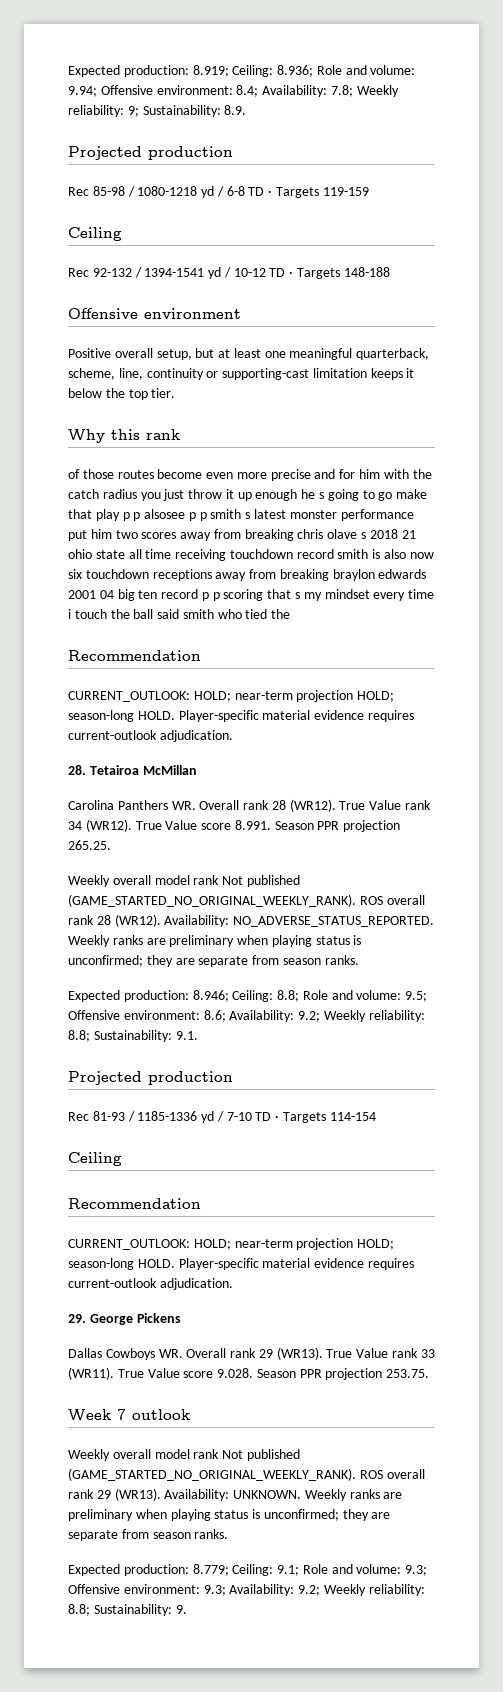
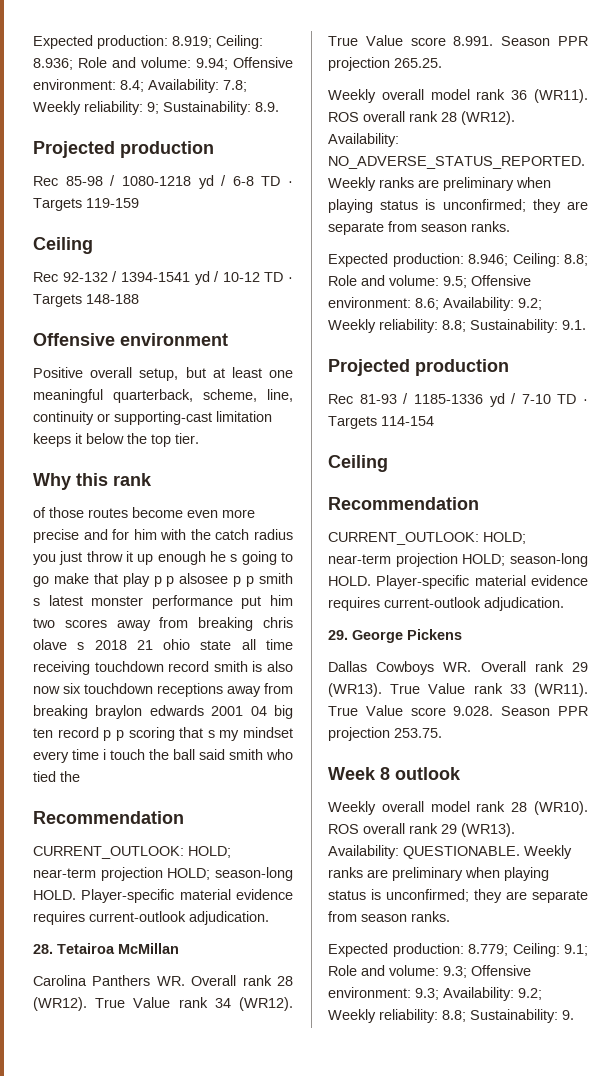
  True Value score 8.991. Season PPR projection 265.25.
- Weekly overall model rank Not published (GAME_STARTED_NO_ORIGINAL_WEEKLY_RANK).
+ Weekly overall model rank 36 (WR11).
- Week 7 outlook
- Weekly overall model rank Not published (GAME_STARTED_NO_ORIGINAL_WEEKLY_RANK).
+ Week 8 outlook
+ Weekly overall model rank 28 (WR10).
- Availability: UNKNOWN.
+ Availability: QUESTIONABLE.

